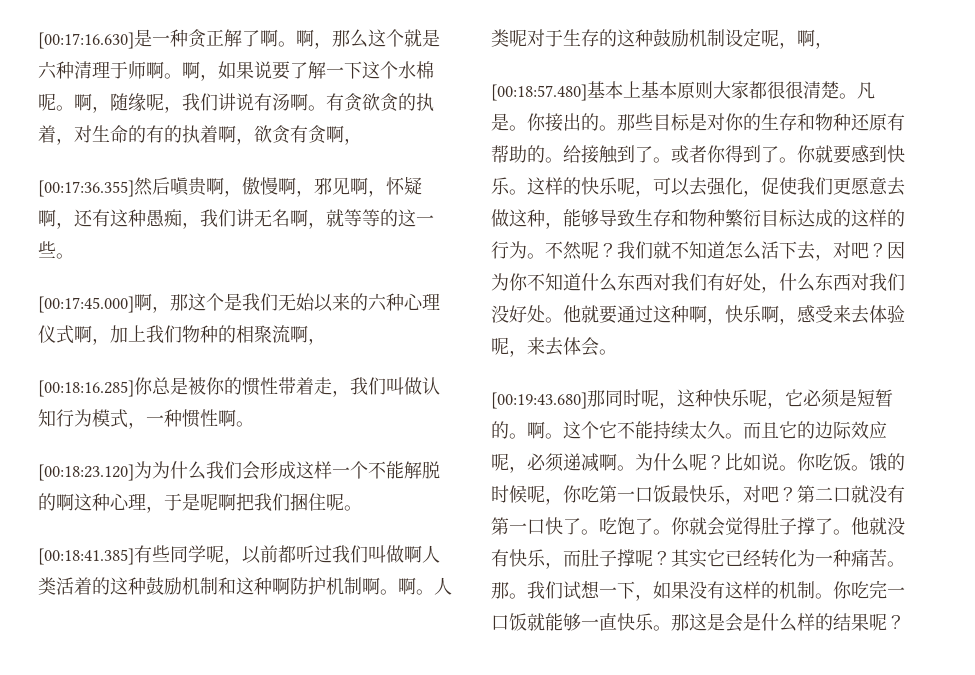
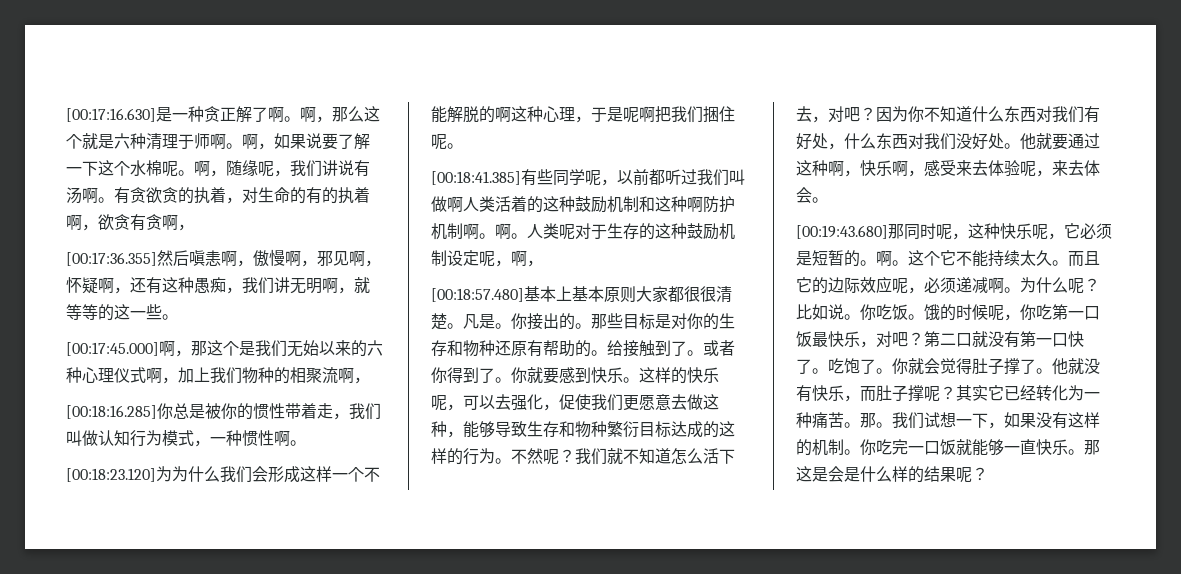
- [00:17:36.355]然后嗔贵啊，傲慢啊，邪见啊，怀疑啊，还有这种愚痴，我们讲无名啊，就等等的这一些。
+ [00:17:36.355]然后嗔恚啊，傲慢啊，邪见啊，怀疑啊，还有这种愚痴，我们讲无明啊，就等等的这一些。

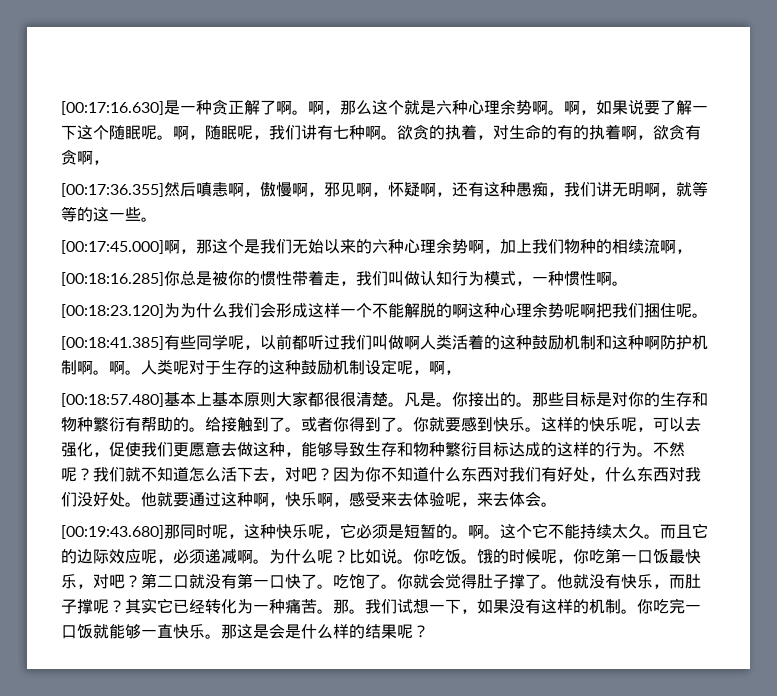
- 啊，那么这个就是六种清理于师啊。
+ 啊，那么这个就是六种心理余势啊。
- 啊，如果说要了解一下这个水棉呢。
+ 啊，如果说要了解一下这个随眠呢。
- 啊，随缘呢，我们讲说有汤啊。有贪欲贪的执着，对生命的有的执着啊，欲贪有贪啊，
+ 啊，随眠呢，我们讲有七种啊。欲贪的执着，对生命的有的执着啊，欲贪有贪啊，
- [00:17:45.000]啊，那这个是我们无始以来的六种心理仪式啊，加上我们物种的相聚流啊，
+ [00:17:45.000]啊，那这个是我们无始以来的六种心理余势啊，加上我们物种的相续流啊，
- [00:18:23.120]为为什么我们会形成这样一个不能解脱的啊这种心理，于是呢啊把我们捆住呢。
+ [00:18:23.120]为为什么我们会形成这样一个不能解脱的啊这种心理余势呢啊把我们捆住呢。
- 那些目标是对你的生存和物种还原有帮助的。
+ 那些目标是对你的生存和物种繁衍有帮助的。

